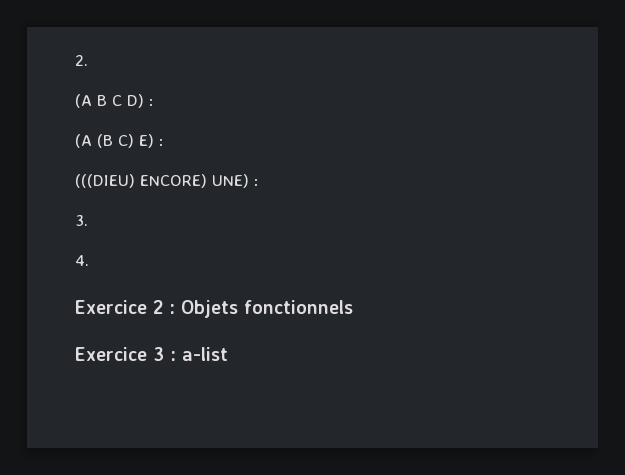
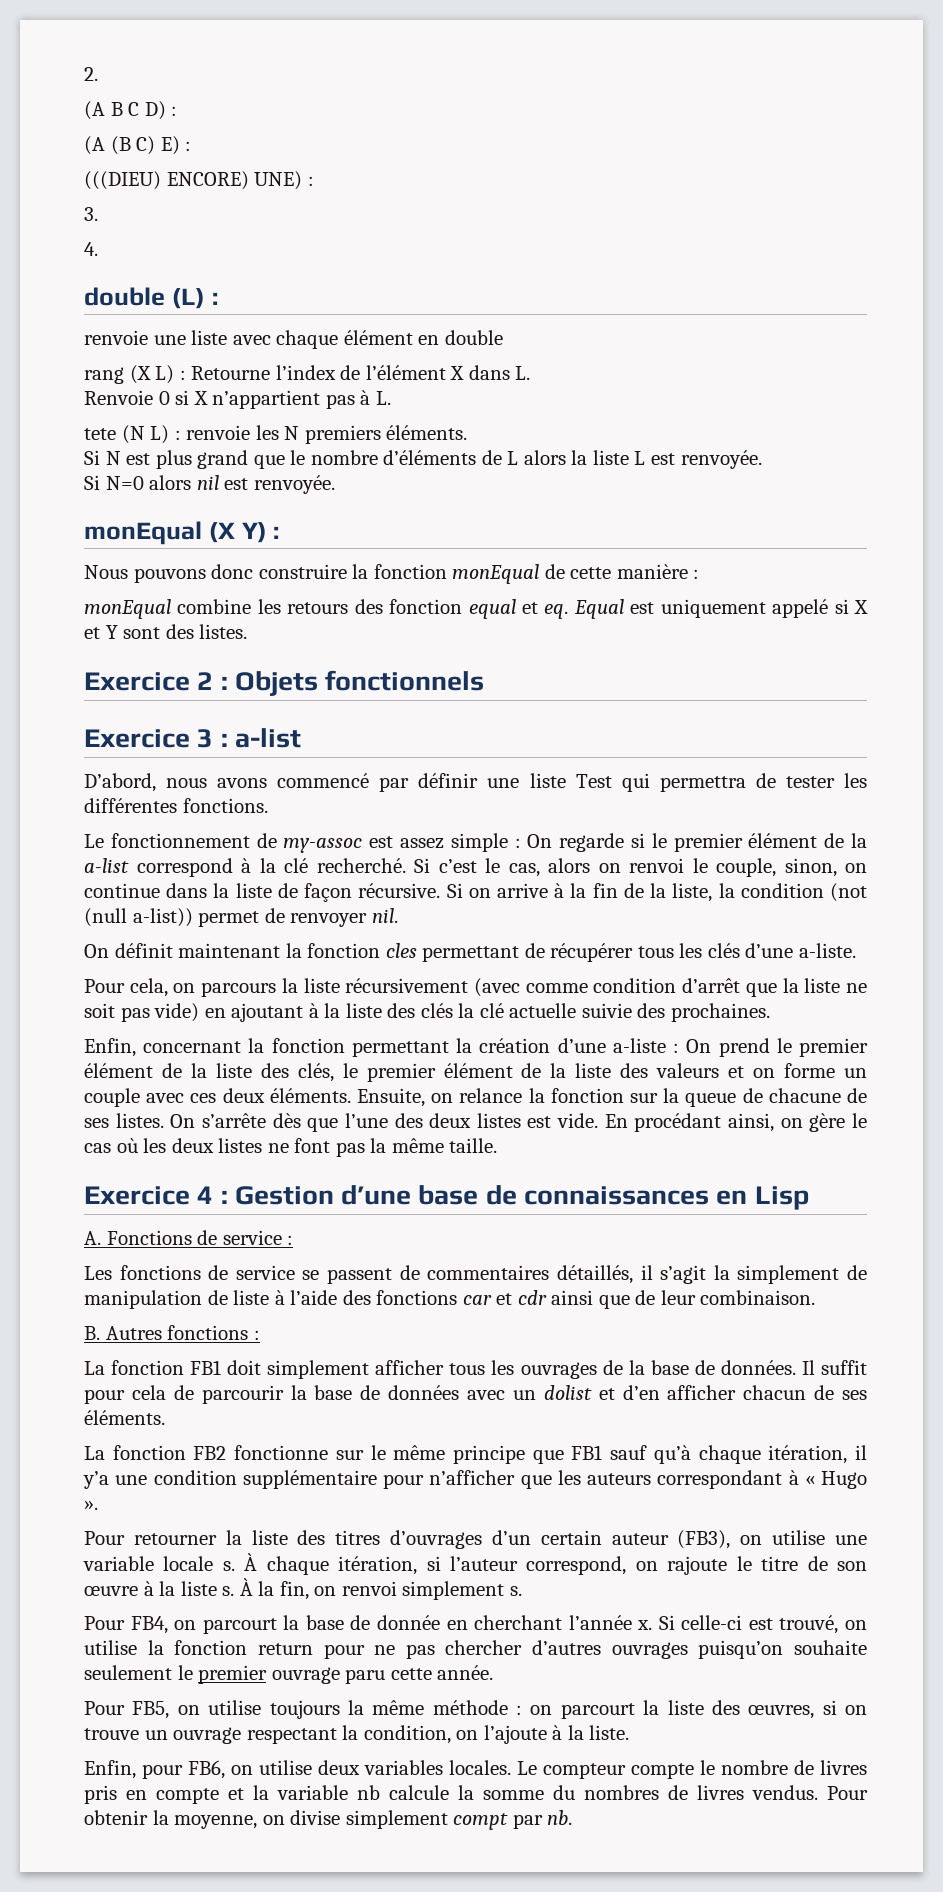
+ double (L) :
+ renvoie une liste avec chaque élément en double
+ rang (X L) : Retourne l’index de l’élément X dans L.
+ Renvoie 0 si X n’appartient pas à L.
+ tete (N L) : renvoie les N premiers éléments.
+ Si N est plus grand que le nombre d’éléments de L alors la liste L est renvoyée.
+ Si N=0 alors nil est renvoyée.
+ monEqual (X Y) :
+ Nous pouvons donc construire la fonction monEqual de cette manière :
+ monEqual combine les retours des fonction equal et eq. Equal est uniquement appelé si X et Y sont des listes.
+ D’abord, nous avons commencé par définir une liste Test qui permettra de tester les différentes fonctions.
+ Le fonctionnement de my-assoc est assez simple : On regarde si le premier élément de la a-list correspond à la clé recherché. Si c’est le cas, alors on renvoi le couple, sinon, on continue dans la liste de façon récursive. Si on arrive à la fin de la liste, la condition (not (null a-list)) permet de renvoyer nil.
+ On définit maintenant la fonction cles permettant de récupérer tous les clés d’une a-liste.
+ Pour cela, on parcours la liste récursivement (avec comme condition d’arrêt que la liste ne soit pas vide) en ajoutant à la liste des clés la clé actuelle suivie des prochaines.
+ Enfin, concernant la fonction permettant la création d’une a-liste : On prend le premier élément de la liste des clés, le premier élément de la liste des valeurs et on forme un couple avec ces deux éléments. Ensuite, on relance la fonction sur la queue de chacune de ses listes. On s’arrête dès que l’une des deux listes est vide. En procédant ainsi, on gère le cas où les deux listes ne font pas la même taille.
+ Exercice 4 : Gestion d’une base de connaissances en Lisp
+ A. Fonctions de service :
+ Les fonctions de service se passent de commentaires détaillés, il s’agit la simplement de manipulation de liste à l’aide des fonctions car et cdr ainsi que de leur combinaison.
+ B. Autres fonctions :
+ La fonction FB1 doit simplement afficher tous les ouvrages de la base de données. Il suffit pour cela de parcourir la base de données avec un dolist et d’en afficher chacun de ses éléments.
+ La fonction FB2 fonctionne sur le même principe que FB1 sauf qu’à chaque itération, il y’a une condition supplémentaire pour n’afficher que les auteurs correspondant à « Hugo ».
+ Pour retourner la liste des titres d’ouvrages d’un certain auteur (FB3), on utilise une variable locale s. À chaque itération, si l’auteur correspond, on rajoute le titre de son œuvre à la liste s. À la fin, on renvoi simplement s.
+ Pour FB4, on parcourt la base de donnée en cherchant l’année x. Si celle-ci est trouvé, on utilise la fonction return pour ne pas chercher d’autres ouvrages puisqu’on souhaite seulement le premier ouvrage paru cette année.
+ Pour FB5, on utilise toujours la même méthode : on parcourt la liste des œuvres, si on trouve un ouvrage respectant la condition, on l’ajoute à la liste.
+ Enfin, pour FB6, on utilise deux variables locales. Le compteur compte le nombre de livres pris en compte et la variable nb calcule la somme du nombres de livres vendus. Pour obtenir la moyenne, on divise simplement compt par nb.

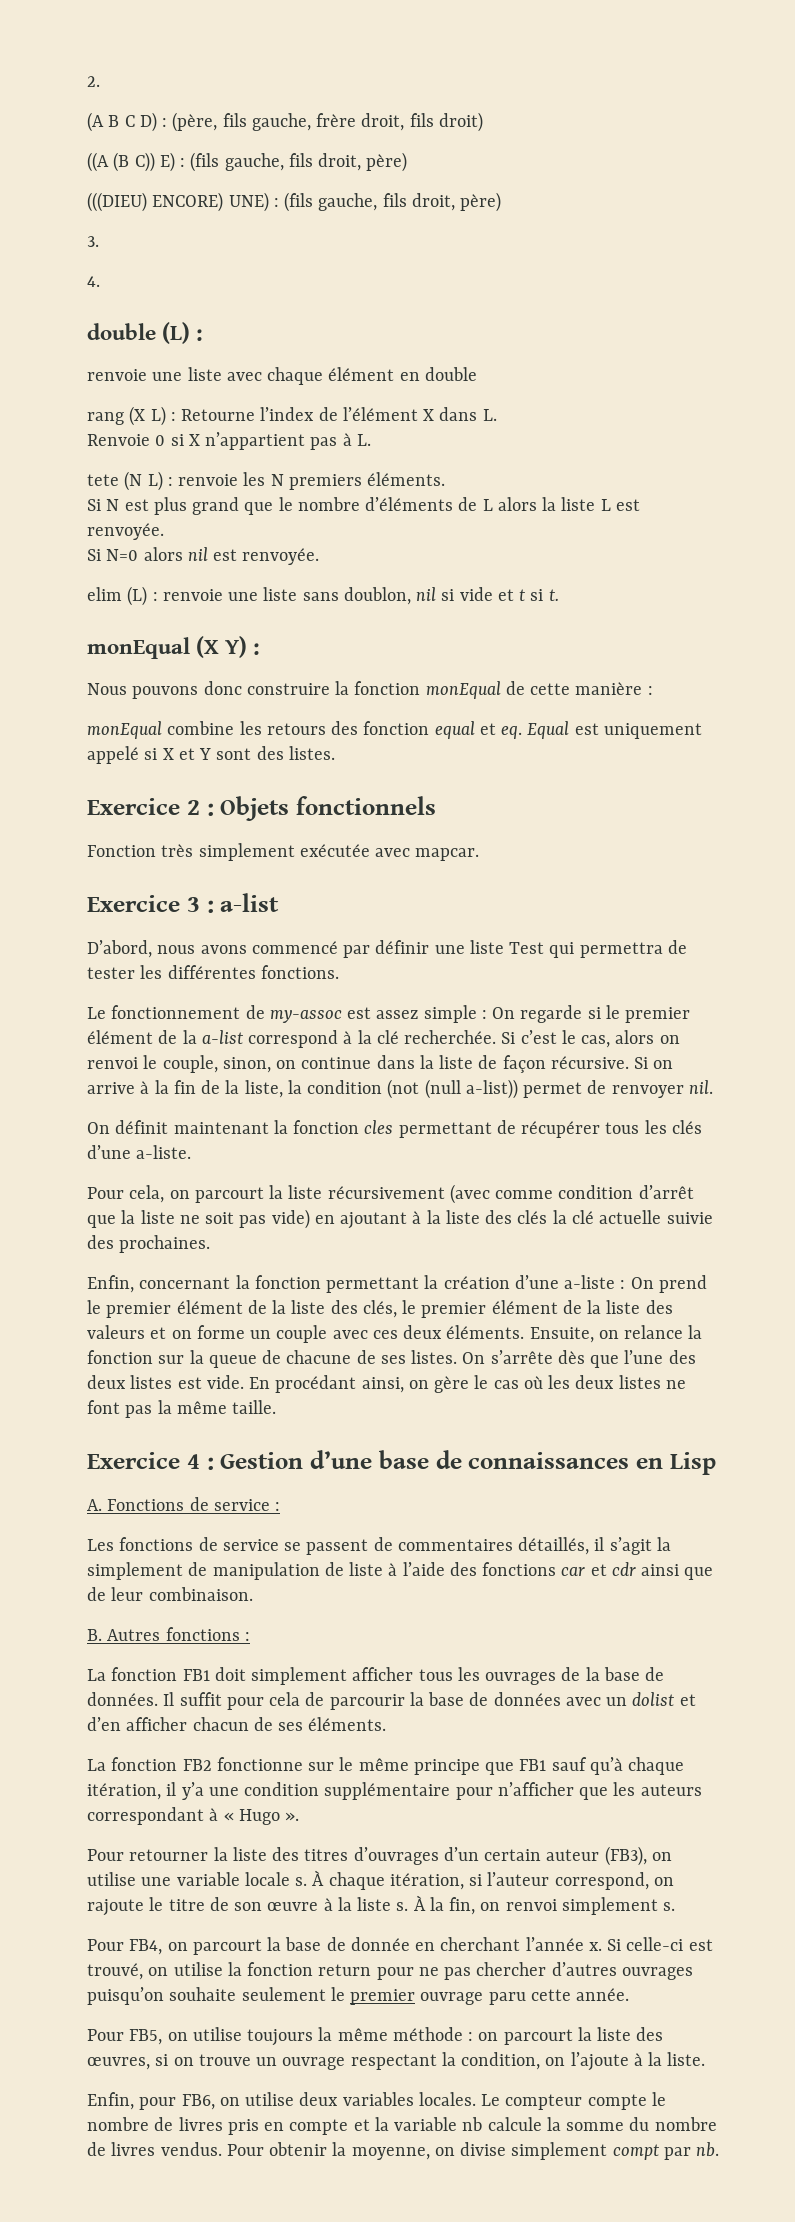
- (A B C D) :
- (A (B C) E) :
+ (A B C D) : (père, fils gauche, frère droit, fils droit)
+ ((A (B C)) E) : (fils gauche, fils droit, père)
- (((DIEU) ENCORE) UNE) :
+ (((DIEU) ENCORE) UNE) : (fils gauche, fils droit, père)
+ elim (L) : renvoie une liste sans doublon, nil si vide et t si t.
+ Fonction très simplement exécutée avec mapcar.
- Le fonctionnement de my-assoc est assez simple : On regarde si le premier élément de la a-list correspond à la clé recherché.
+ Le fonctionnement de my-assoc est assez simple : On regarde si le premier élément de la a-list correspond à la clé recherchée.
- Pour cela, on parcours la liste récursivement (avec comme condition d’arrêt que la liste ne soit pas vide) en ajoutant à la liste des clés la clé actuelle suivie des prochaines.
+ Pour cela, on parcourt la liste récursivement (avec comme condition d’arrêt que la liste ne soit pas vide) en ajoutant à la liste des clés la clé actuelle suivie des prochaines.
- Le compteur compte le nombre de livres pris en compte et la variable nb calcule la somme du nombres de livres vendus.
+ Le compteur compte le nombre de livres pris en compte et la variable nb calcule la somme du nombre de livres vendus.

